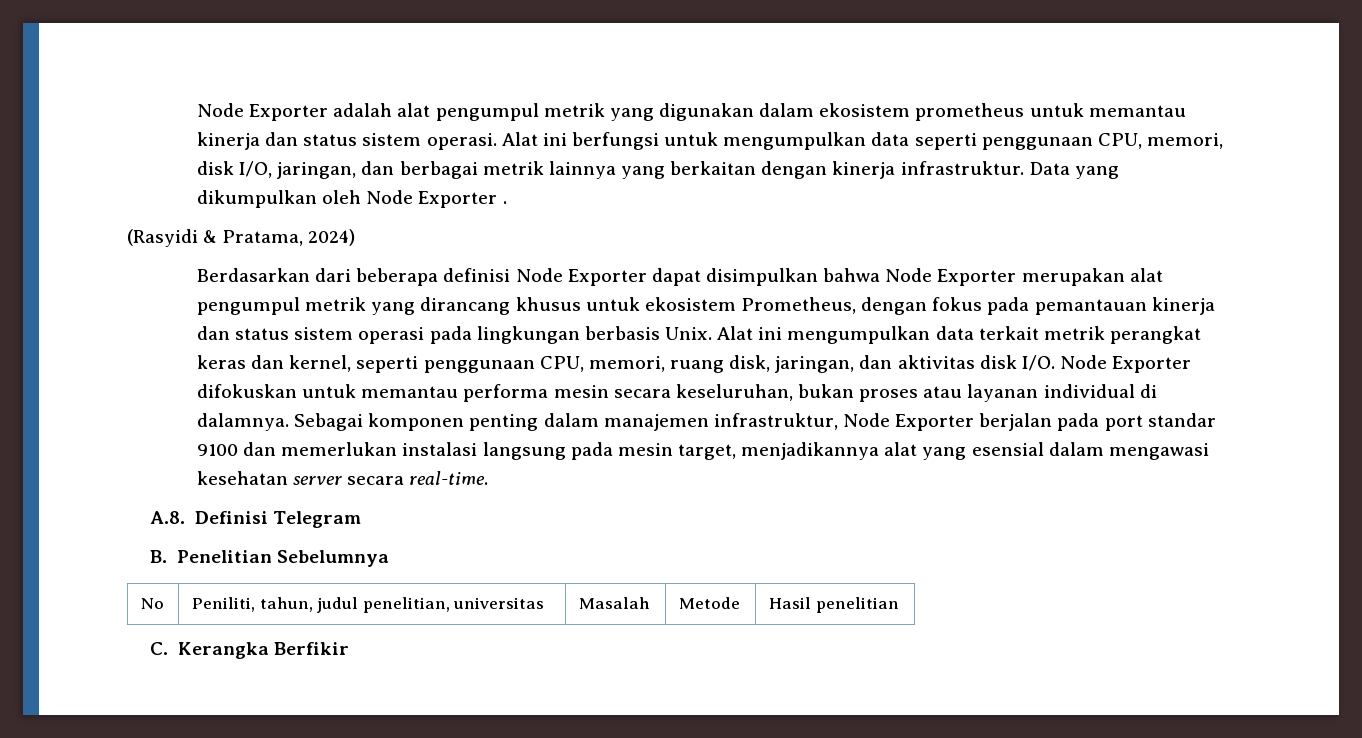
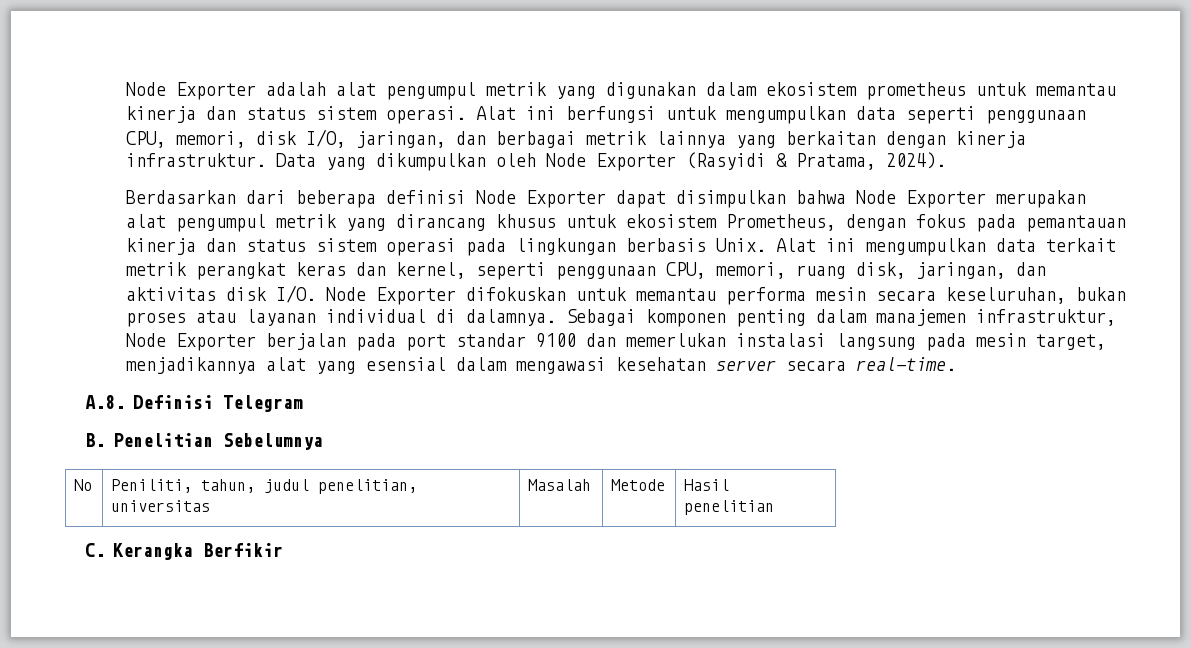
- Data yang dikumpulkan oleh Node Exporter .
- (Rasyidi & Pratama, 2024)
+ Data yang dikumpulkan oleh Node Exporter (Rasyidi & Pratama, 2024).

